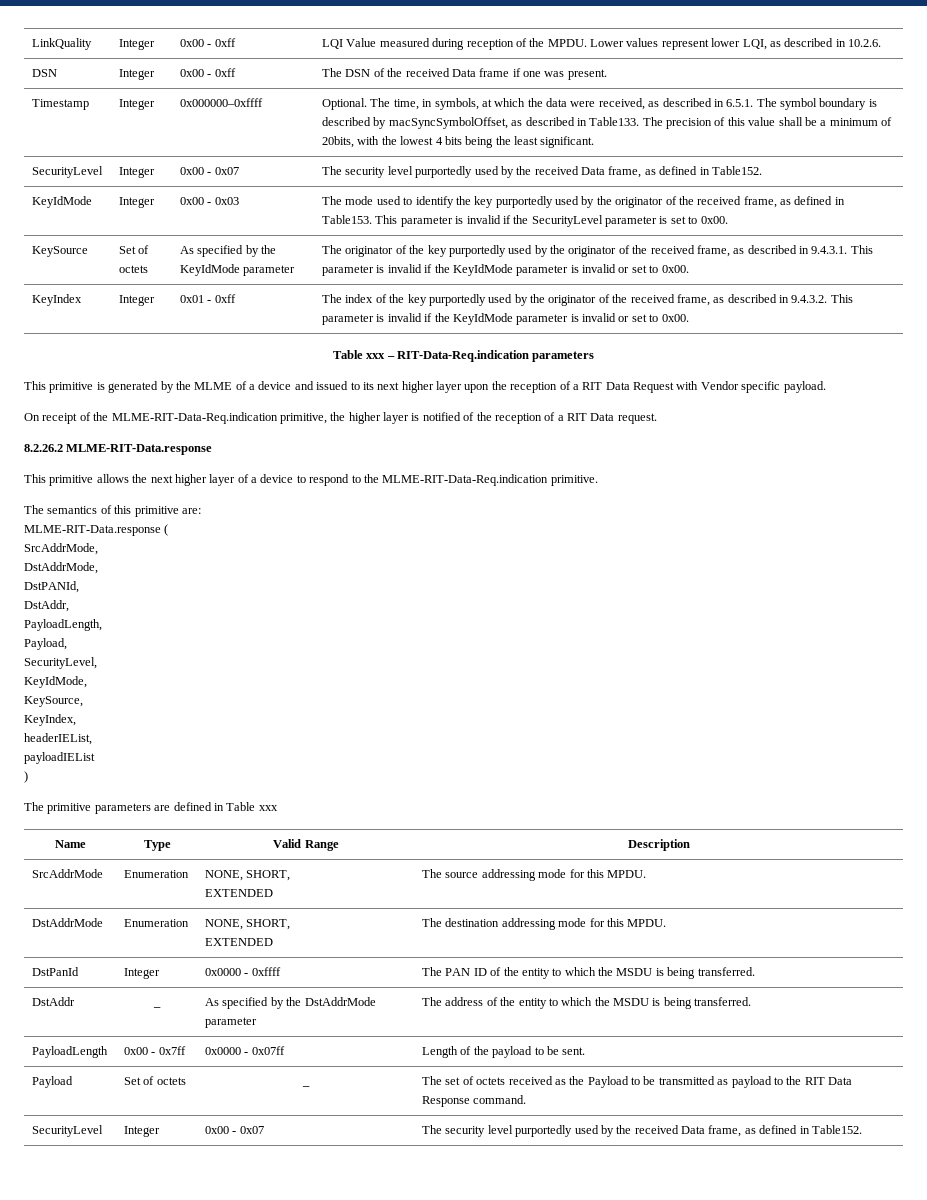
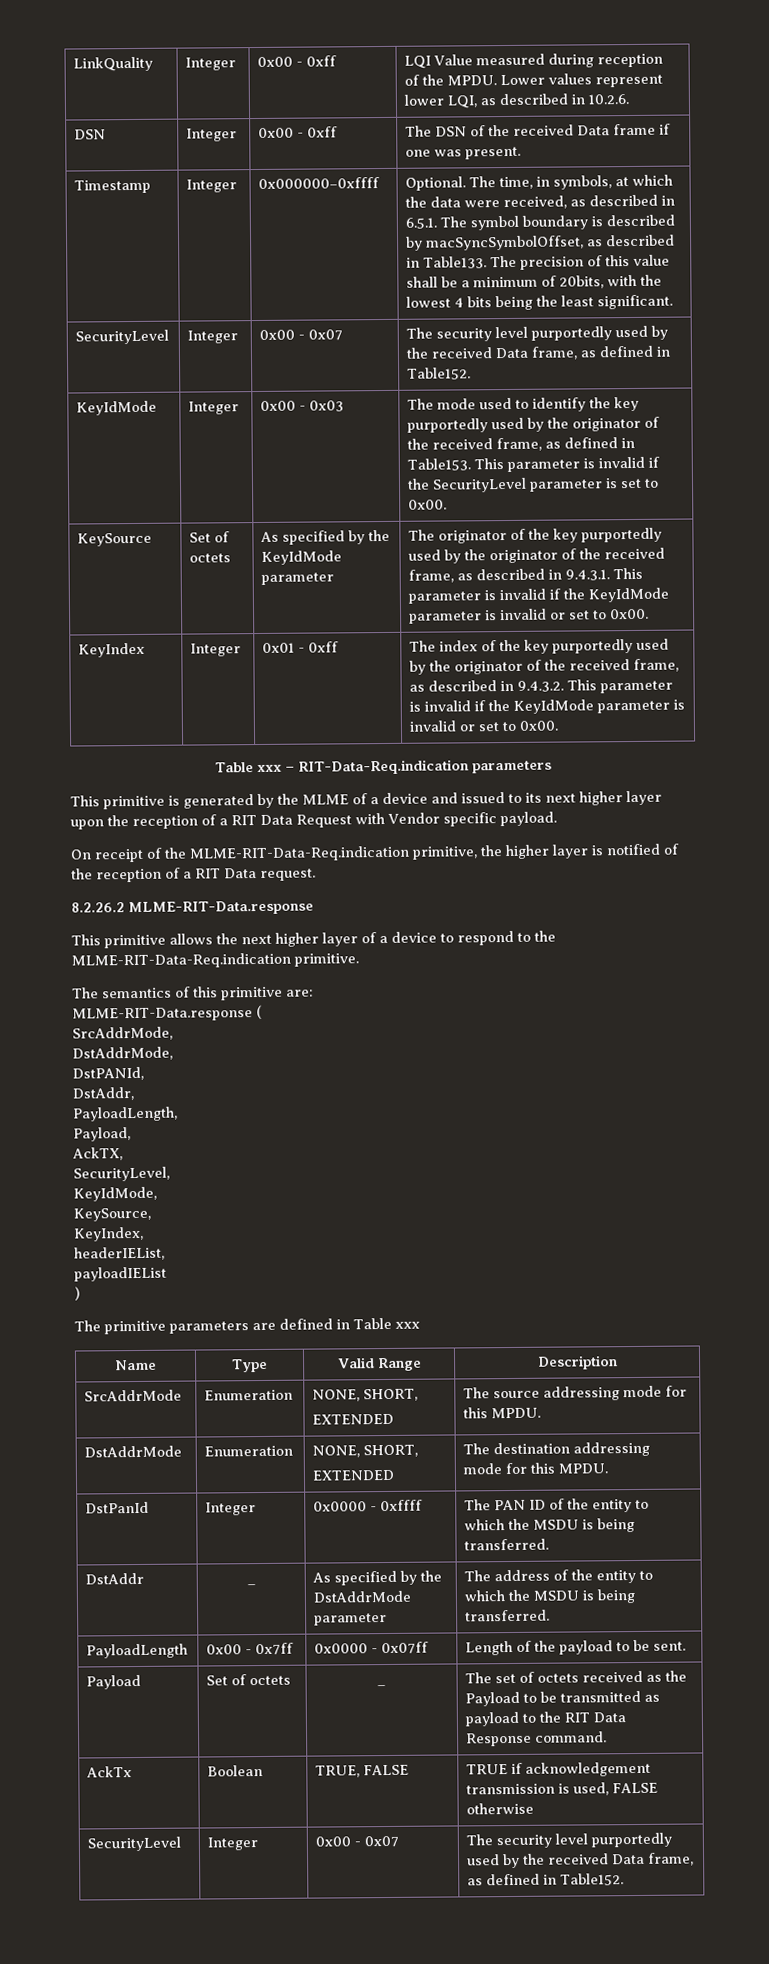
+ AckTX,
+ AckTx | Boolean | TRUE, FALSE | TRUE if acknowledgement transmission is used, FALSE otherwise

